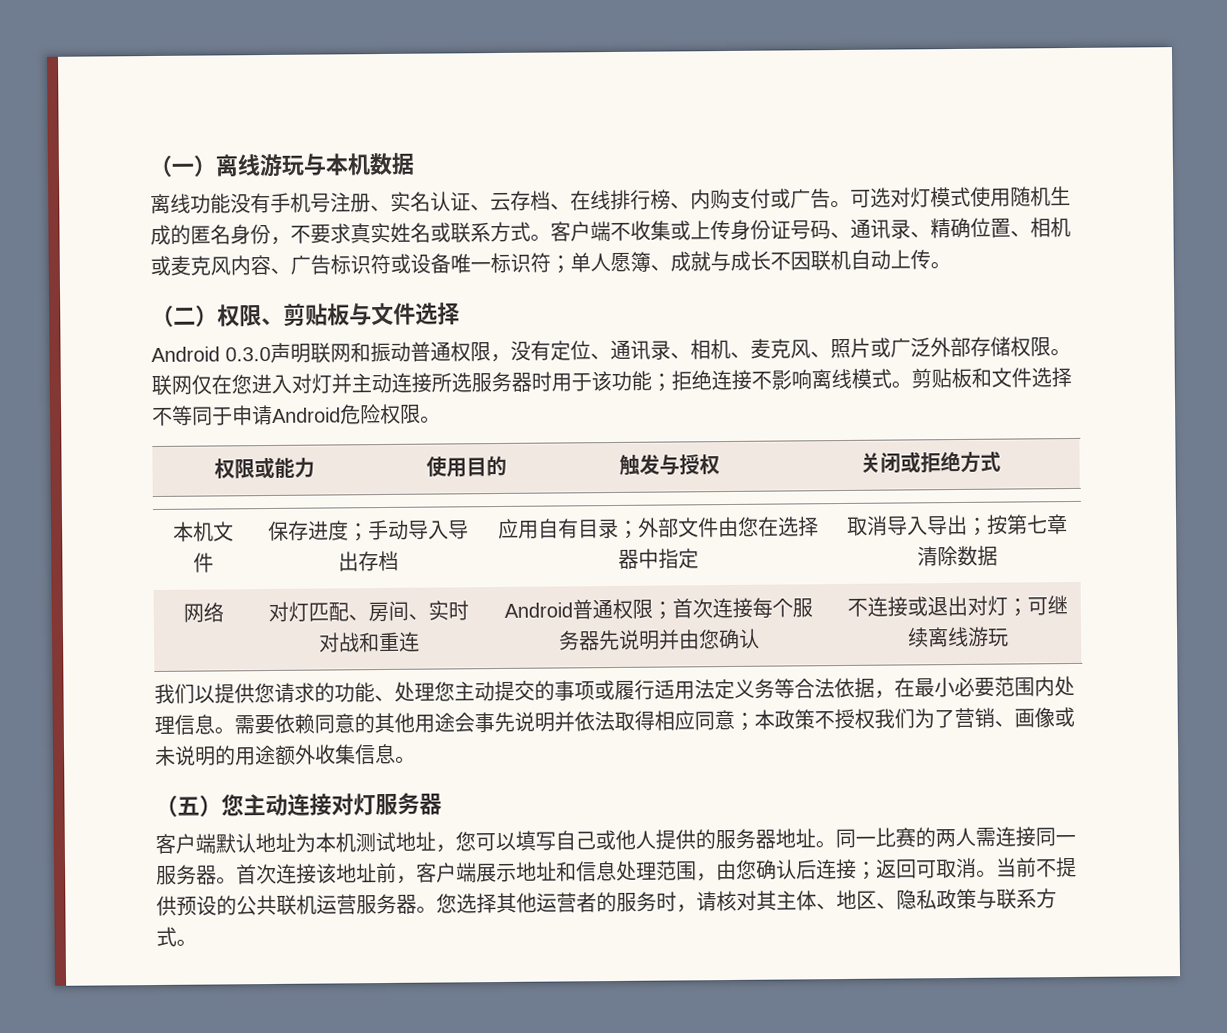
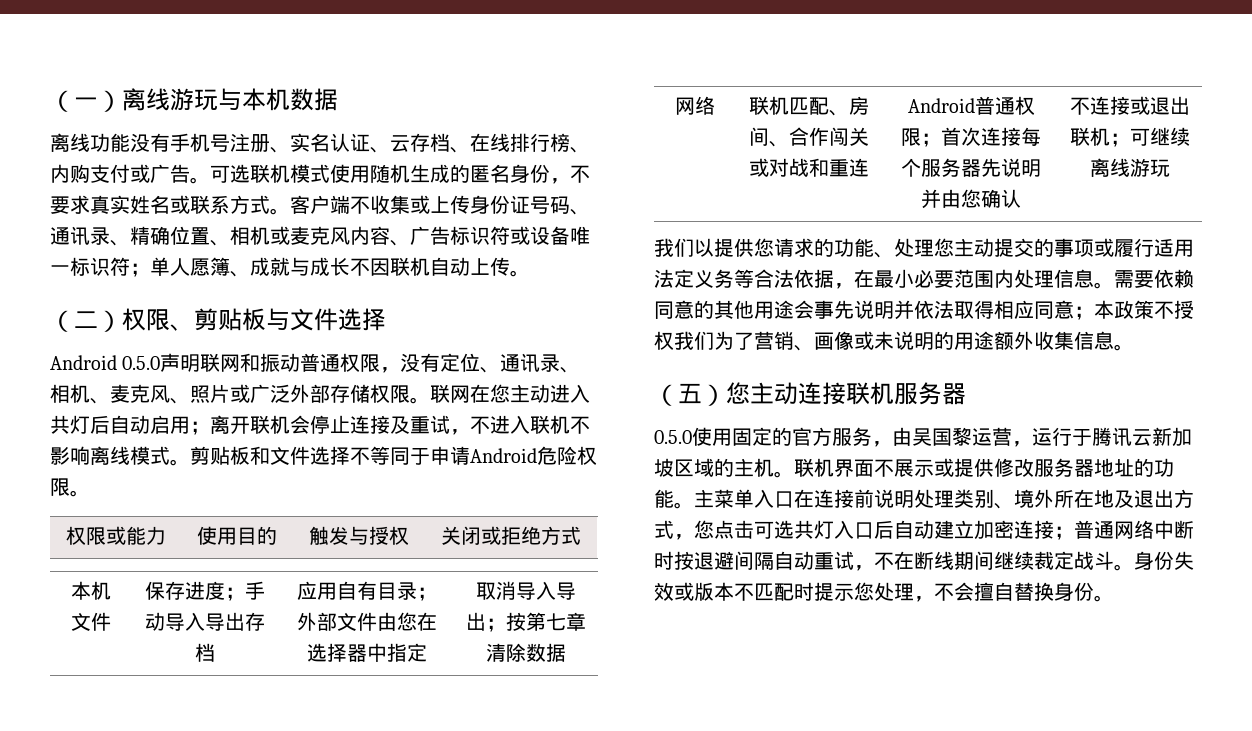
- 可选对灯模式使用随机生成的匿名身份，不要求真实姓名或联系方式。
+ 可选联机模式使用随机生成的匿名身份，不要求真实姓名或联系方式。
- Android 0.3.0声明联网和振动普通权限，没有定位、通讯录、相机、麦克风、照片或广泛外部存储权限。
+ Android 0.5.0声明联网和振动普通权限，没有定位、通讯录、相机、麦克风、照片或广泛外部存储权限。
- 联网仅在您进入对灯并主动连接所选服务器时用于该功能；拒绝连接不影响离线模式。
+ 联网在您主动进入共灯后自动启用；离开联机会停止连接及重试，不进入联机不影响离线模式。
- 网络 | 对灯匹配、房间、实时对战和重连 | Android普通权限；首次连接每个服务器先说明并由您确认 | 不连接或退出对灯；可继续离线游玩
+ 网络 | 联机匹配、房间、合作闯关或对战和重连 | Android普通权限；首次连接每个服务器先说明并由您确认 | 不连接或退出联机；可继续离线游玩
- （五）您主动连接对灯服务器
+ （五）您主动连接联机服务器
- 客户端默认地址为本机测试地址，您可以填写自己或他人提供的服务器地址。同一比赛的两人需连接同一服务器。首次连接该地址前，客户端展示地址和信息处理范围，由您确认后连接；返回可取消。当前不提供预设的公共联机运营服务器。您选择其他运营者的服务时，请核对其主体、地区、隐私政策与联系方式。
+ 0.5.0使用固定的官方服务，由吴国黎运营，运行于腾讯云新加坡区域的主机。联机界面不展示或提供修改服务器地址的功能。主菜单入口在连接前说明处理类别、境外所在地及退出方式，您点击可选共灯入口后自动建立加密连接；普通网络中断时按退避间隔自动重试，不在断线期间继续裁定战斗。身份失效或版本不匹配时提示您处理，不会擅自替换身份。

